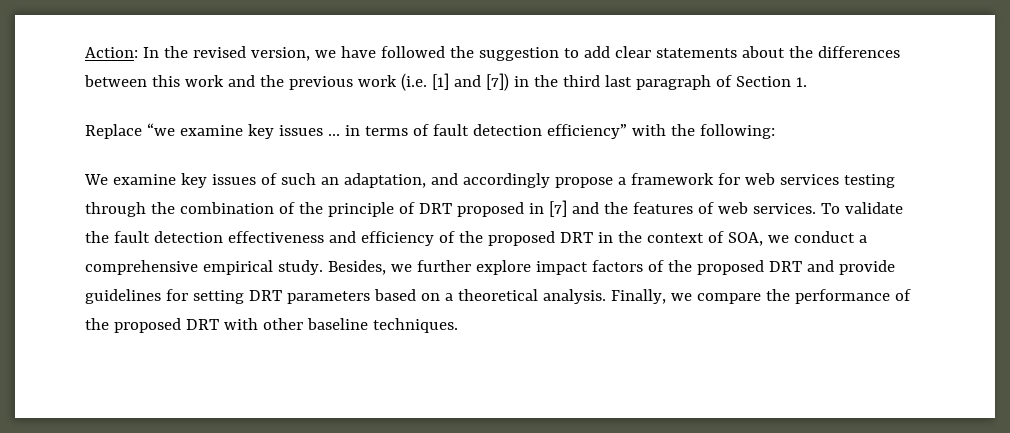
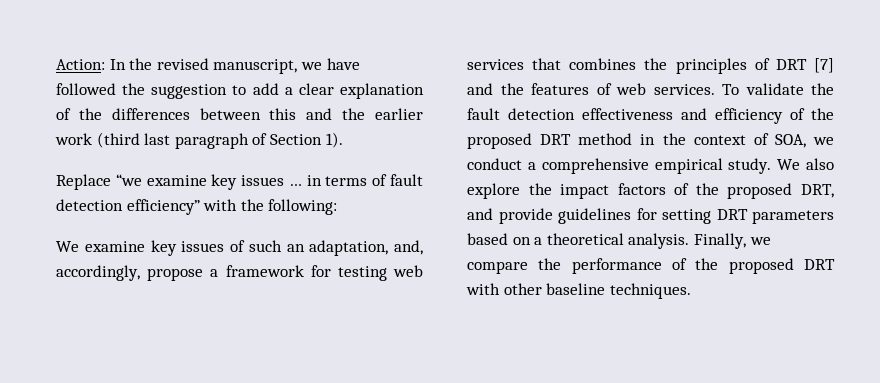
- Action: In the revised version, we have followed the suggestion to add clear statements about the differences between this work and the previous work (i.e. [1] and [7]) in the third last paragraph of Section 1.
+ Action: In the revised manuscript, we have followed the suggestion to add a clear explanation of the differences between this and the earlier work (third last paragraph of Section 1).
- We examine key issues of such an adaptation, and accordingly propose a framework for web services testing through the combination of the principle of DRT proposed in [7] and the features of web services.
+ We examine key issues of such an adaptation, and, accordingly, propose a framework for testing web services that combines the principles of DRT [7] and the features of web services.
- To validate the fault detection effectiveness and efficiency of the proposed DRT in the context of SOA, we conduct a comprehensive empirical study.
+ To validate the fault detection effectiveness and efficiency of the proposed DRT method in the context of SOA, we conduct a comprehensive empirical study.
- Besides, we further explore impact factors of the proposed DRT and provide guidelines for setting DRT parameters based on a theoretical analysis.
+ We also explore the impact factors of the proposed DRT, and provide guidelines for setting DRT parameters based on a theoretical analysis.

